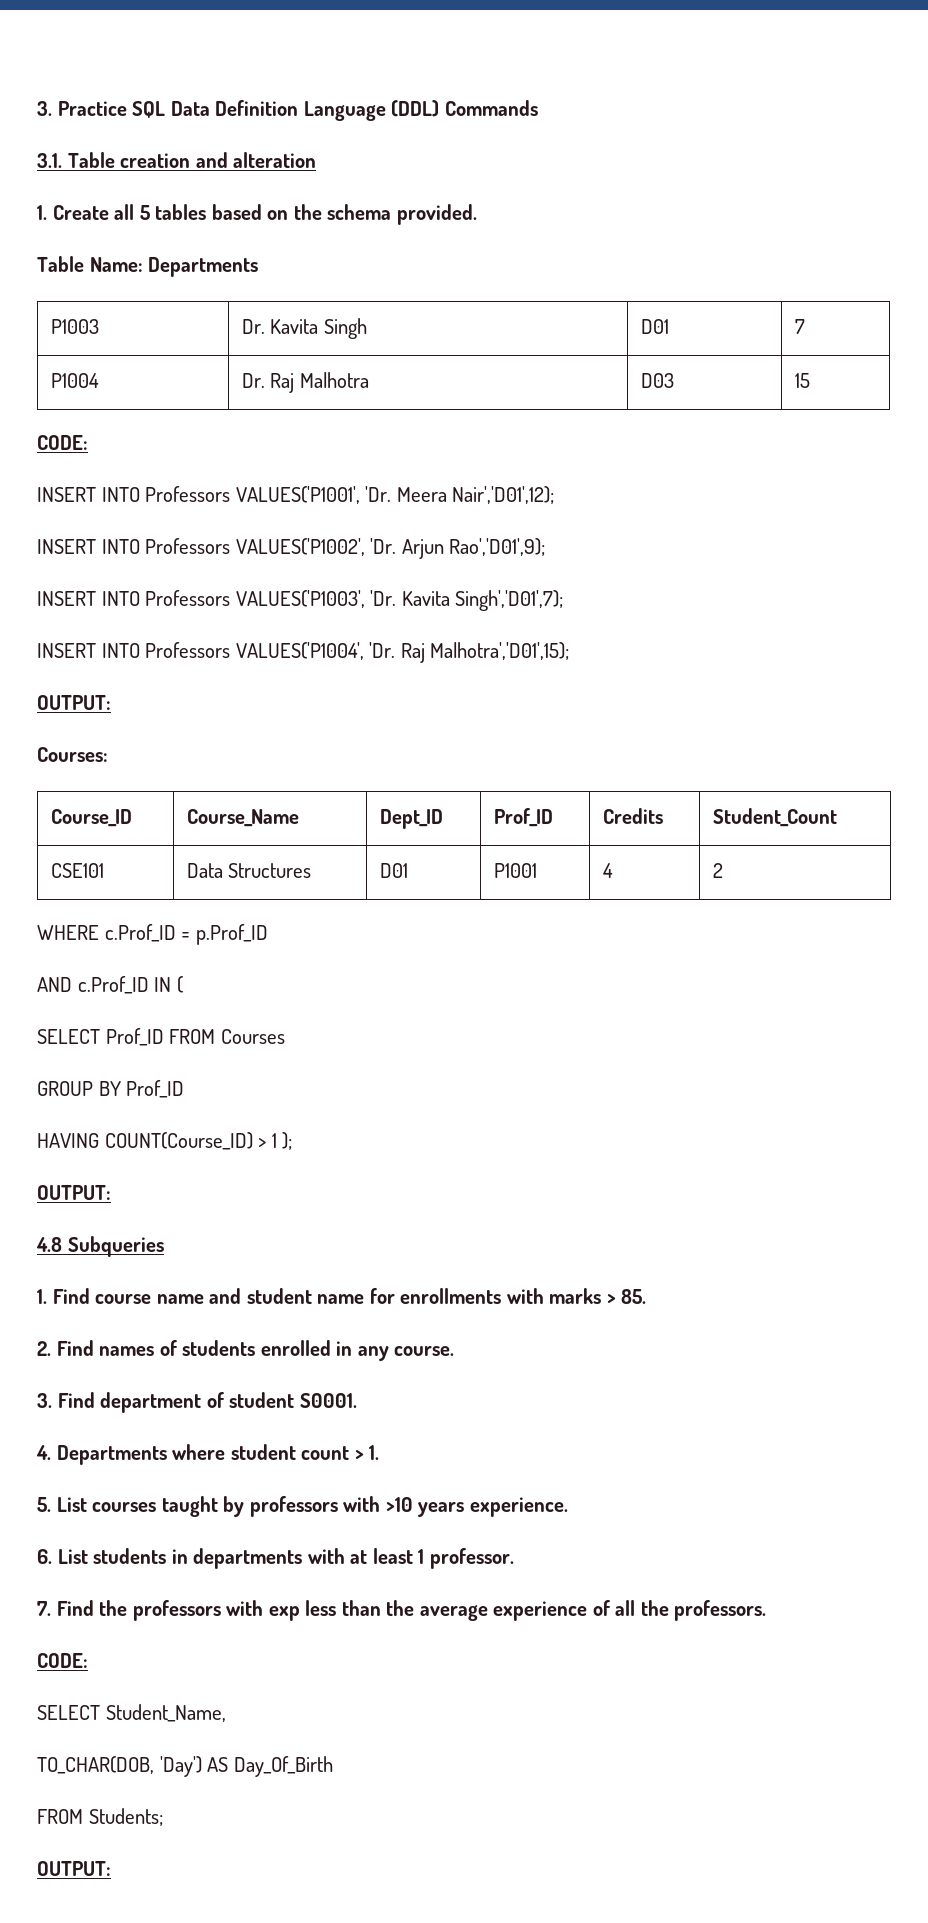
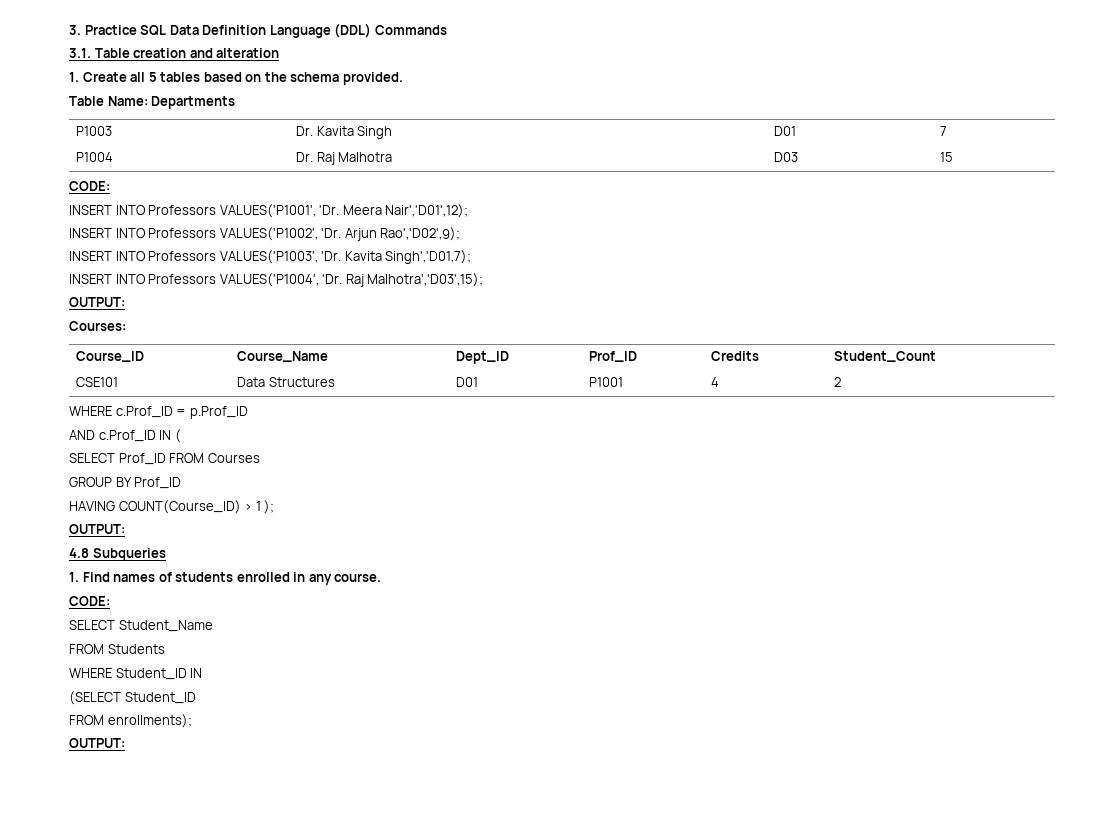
- INSERT INTO Professors VALUES('P1002', 'Dr. Arjun Rao','D01',9);
+ INSERT INTO Professors VALUES('P1002', 'Dr. Arjun Rao','D02',9);
- INSERT INTO Professors VALUES('P1003', 'Dr. Kavita Singh','D01',7);
+ INSERT INTO Professors VALUES('P1003', 'Dr. Kavita Singh','D01,7);
- INSERT INTO Professors VALUES('P1004', 'Dr. Raj Malhotra','D01',15);
+ INSERT INTO Professors VALUES('P1004', 'Dr. Raj Malhotra','D03',15);
- 1. Find course name and student name for enrollments with marks > 85.
- 2. Find names of students enrolled in any course.
- 3. Find department of student S0001.
- 4. Departments where student count > 1.
- 5. List courses taught by professors with >10 years experience.
- 6. List students in departments with at least 1 professor.
- 7. Find the professors with exp less than the average experience of all the professors.
+ 1. Find names of students enrolled in any course.
  CODE:
- SELECT Student_Name,
- TO_CHAR(DOB, 'Day') AS Day_Of_Birth
- FROM Students;
+ SELECT Student_Name
+ FROM Students
+ WHERE Student_ID IN
+ (SELECT Student_ID
+ FROM enrollments);

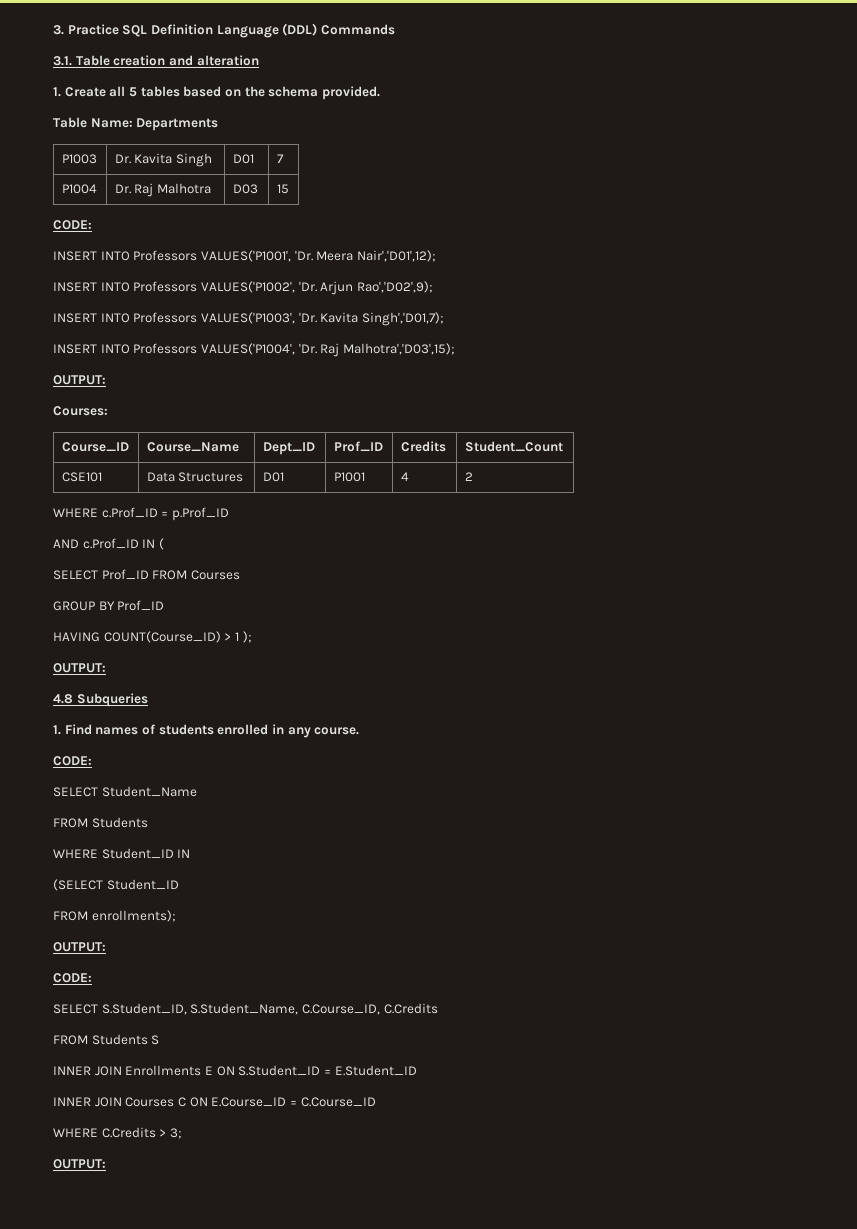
- 3. Practice SQL Data Definition Language (DDL) Commands
+ 3. Practice SQL Definition Language (DDL) Commands
  FROM enrollments);
+ OUTPUT:
+ CODE:
+ SELECT S.Student_ID, S.Student_Name, C.Course_ID, C.Credits
+ FROM Students S
+ INNER JOIN Enrollments E ON S.Student_ID = E.Student_ID
+ INNER JOIN Courses C ON E.Course_ID = C.Course_ID
+ WHERE C.Credits > 3;

